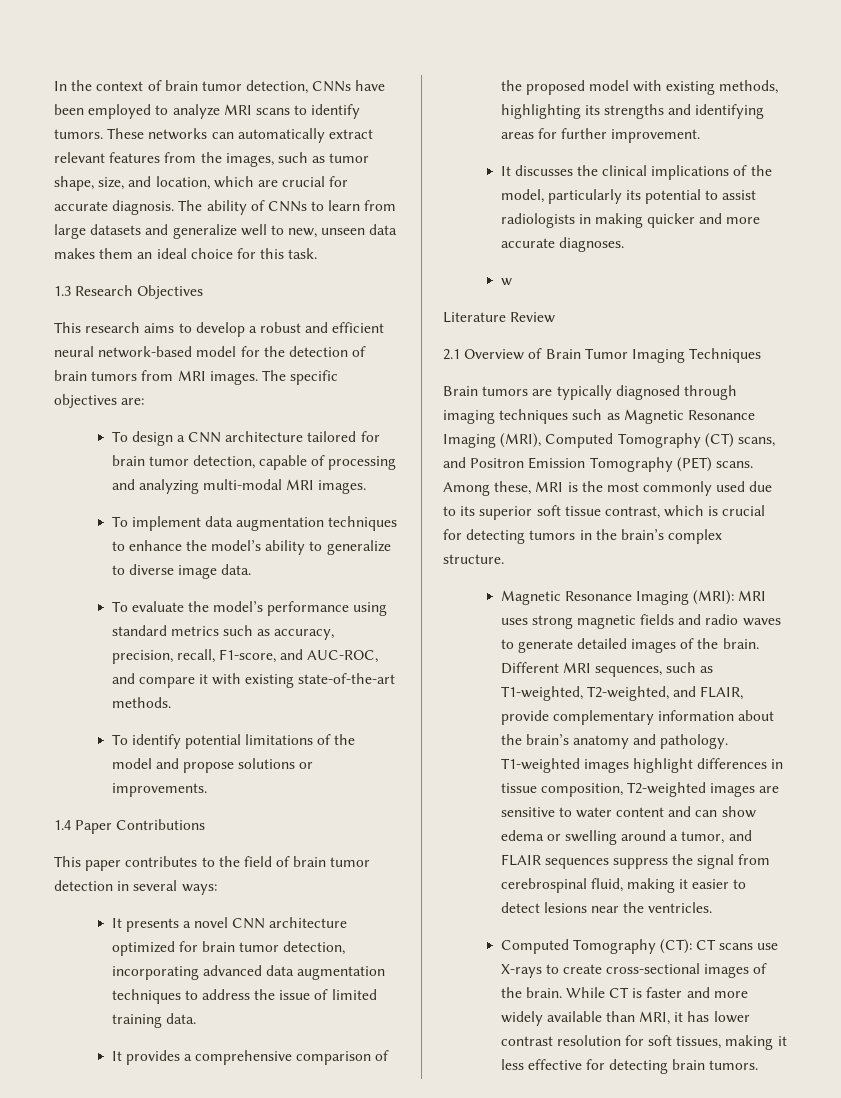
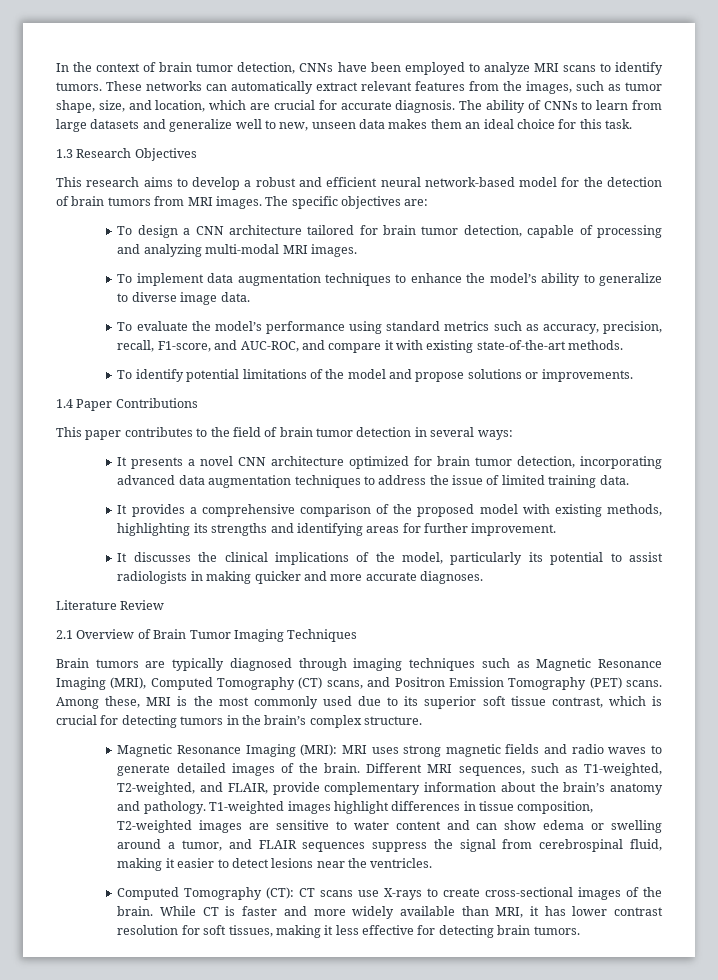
- w

